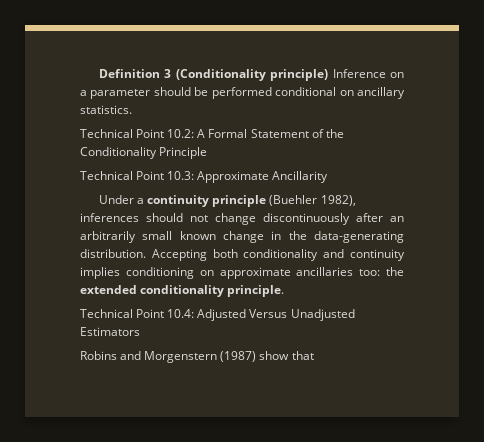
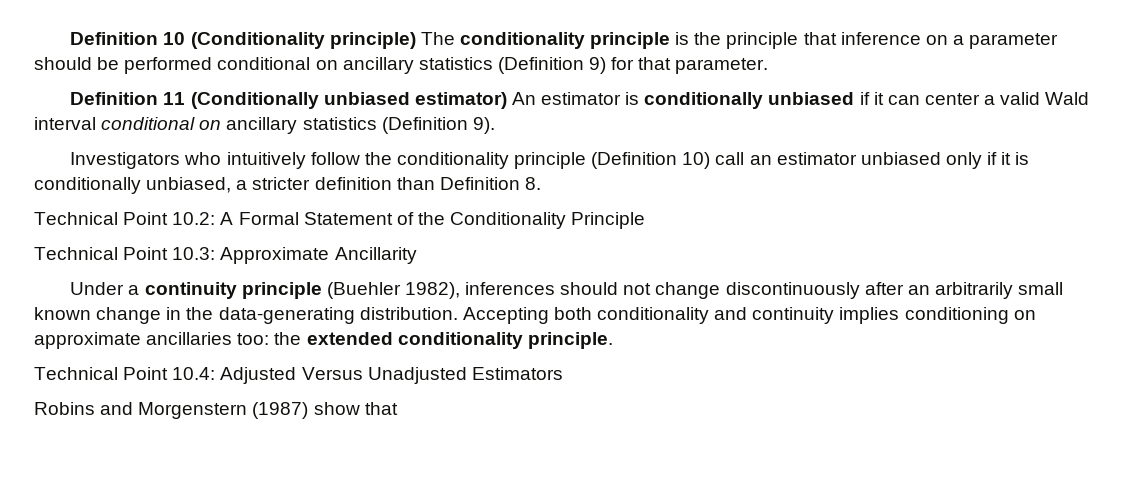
- Definition 3 (Conditionality principle) Inference on a parameter should be performed conditional on ancillary statistics.
+ Definition 10 (Conditionality principle) The conditionality principle is the principle that inference on a parameter should be performed conditional on ancillary statistics (Definition 9) for that parameter.
+ Definition 11 (Conditionally unbiased estimator) An estimator is conditionally unbiased if it can center a valid Wald interval conditional on ancillary statistics (Definition 9).
+ Investigators who intuitively follow the conditionality principle (Definition 10) call an estimator unbiased only if it is conditionally unbiased, a stricter definition than Definition 8.

